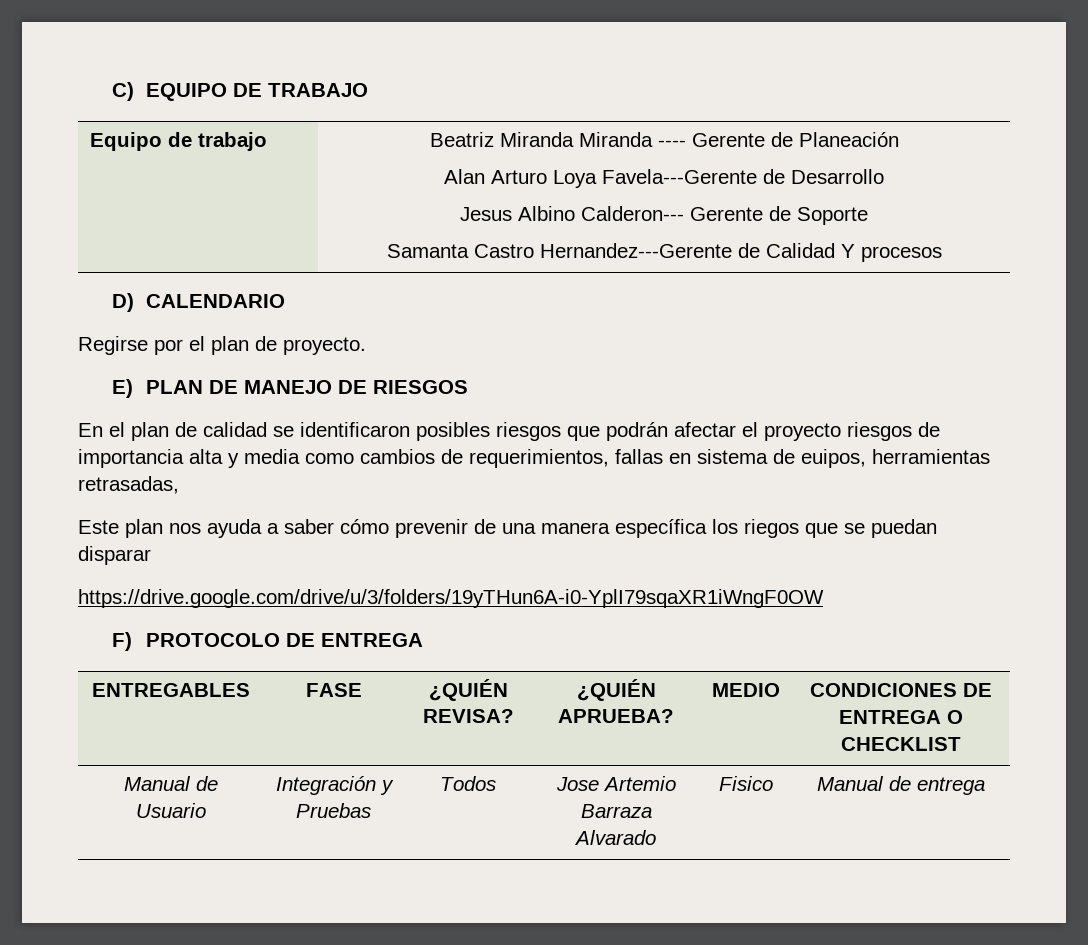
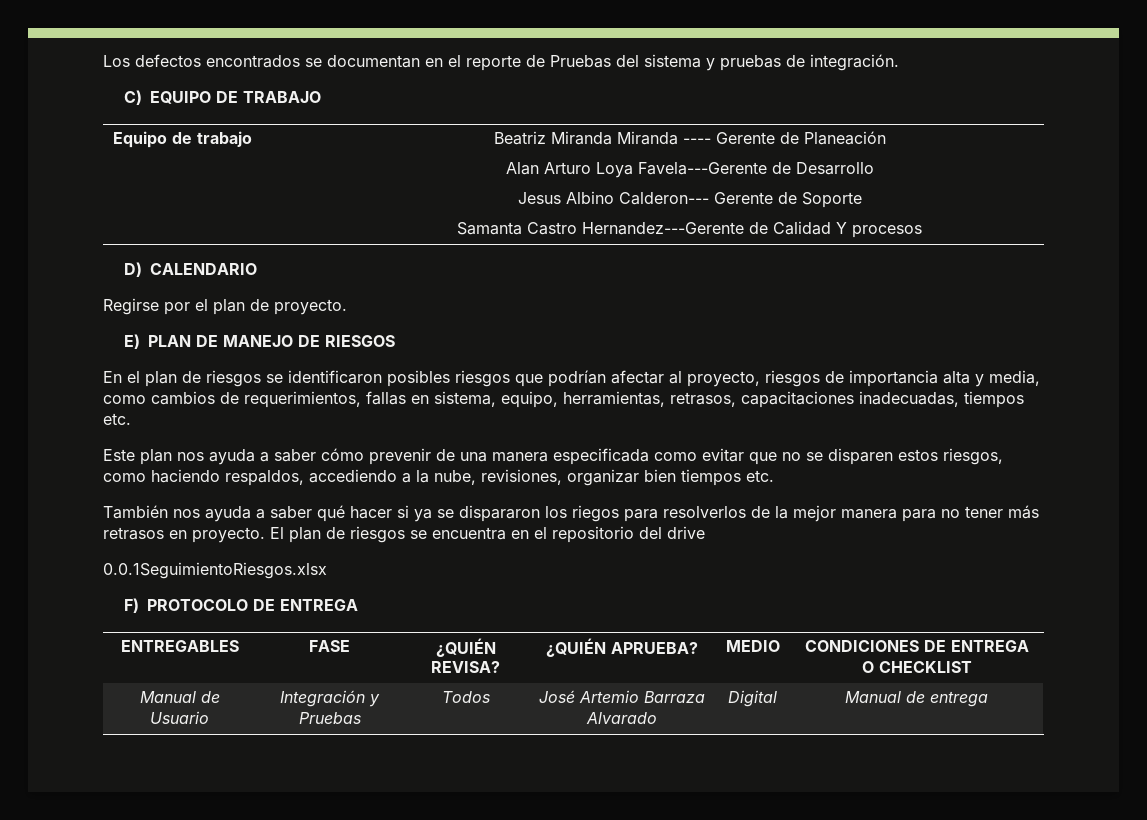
+ Los defectos encontrados se documentan en el reporte de Pruebas del sistema y pruebas de integración.
- En el plan de calidad se identificaron posibles riesgos que podrán afectar el proyecto riesgos de importancia alta y media como cambios de requerimientos, fallas en sistema de euipos, herramientas retrasadas,
+ En el plan de riesgos se identificaron posibles riesgos que podrían afectar al proyecto, riesgos de importancia alta y media, como cambios de requerimientos, fallas en sistema, equipo, herramientas, retrasos, capacitaciones inadecuadas, tiempos etc.
- Este plan nos ayuda a saber cómo prevenir de una manera específica los riegos que se puedan disparar
- https://drive.google.com/drive/u/3/folders/19yTHun6A-i0-YplI79sqaXR1iWngF0OW
+ Este plan nos ayuda a saber cómo prevenir de una manera especificada como evitar que no se disparen estos riesgos, como haciendo respaldos, accediendo a la nube, revisiones, organizar bien tiempos etc.
+ También nos ayuda a saber qué hacer si ya se dispararon los riegos para resolverlos de la mejor manera para no tener más retrasos en proyecto. El plan de riesgos se encuentra en el repositorio del drive
+ 0.0.1SeguimientoRiesgos.xlsx
- Manual de Usuario | Integración y Pruebas | Todos | Jose Artemio Barraza Alvarado | Fisico | Manual de entrega
+ Manual de Usuario | Integración y Pruebas | Todos | José Artemio Barraza Alvarado | Digital | Manual de entrega

